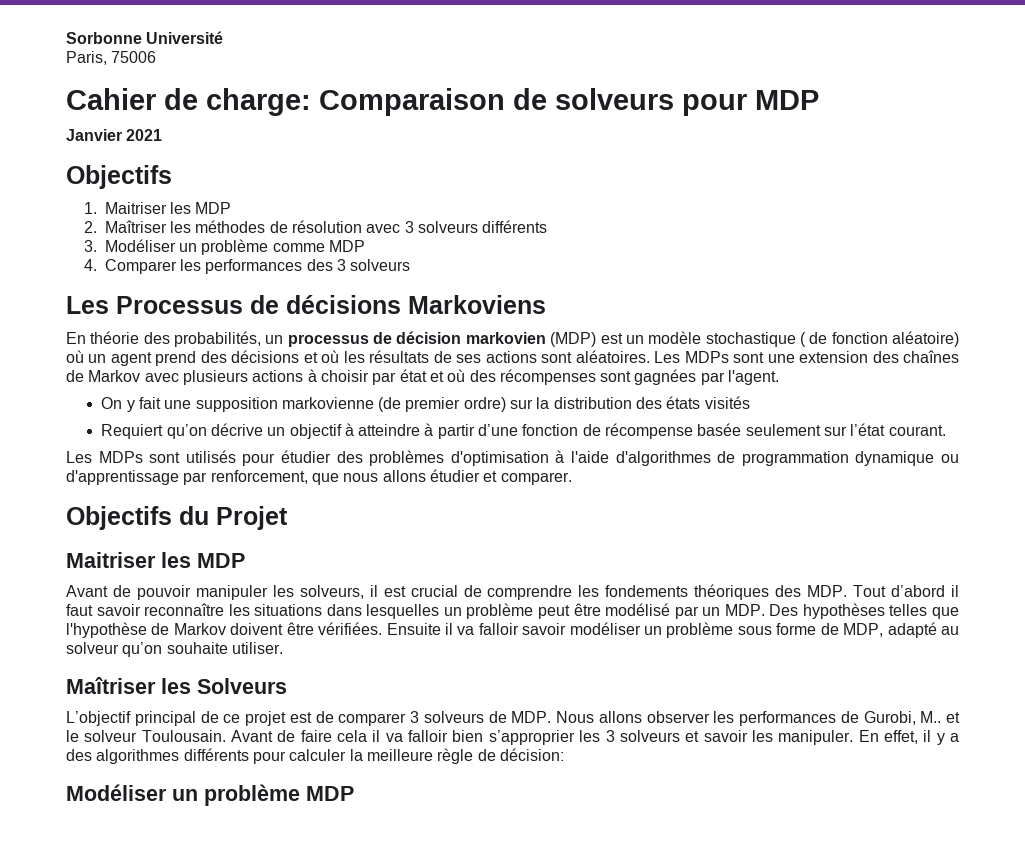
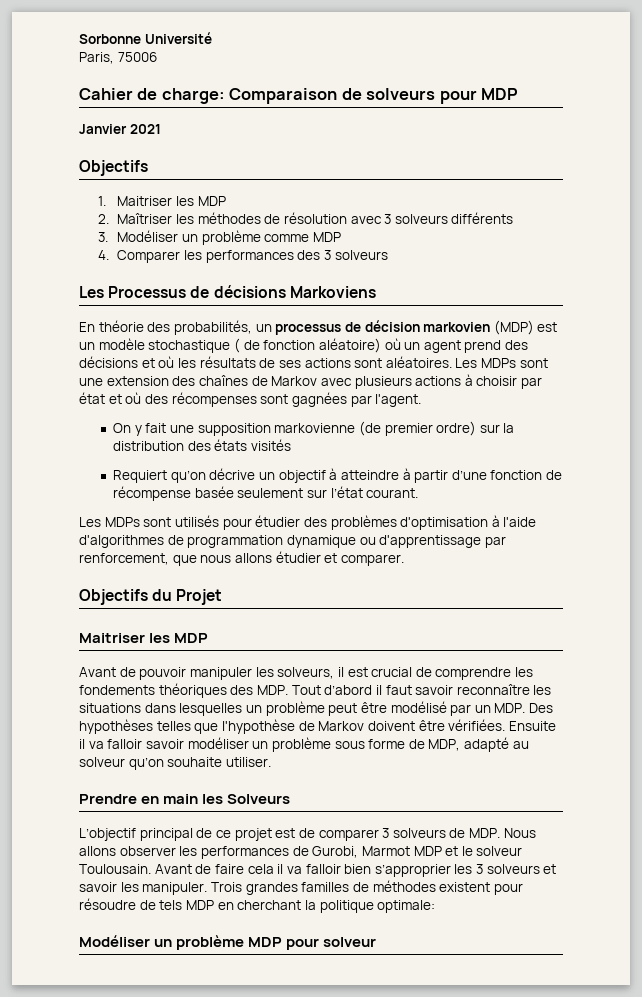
- Maîtriser les Solveurs
+ Prendre en main les Solveurs
- L’objectif principal de ce projet est de comparer 3 solveurs de MDP. Nous allons observer les performances de Gurobi, M.. et le solveur Toulousain.
+ L’objectif principal de ce projet est de comparer 3 solveurs de MDP. Nous allons observer les performances de Gurobi, Marmot MDP et le solveur Toulousain.
- En effet, il y a des algorithmes différents pour calculer la meilleure règle de décision:
+ Trois grandes familles de méthodes existent pour résoudre de tels MDP en cherchant la politique optimale:
- Modéliser un problème MDP
+ Modéliser un problème MDP pour solveur

